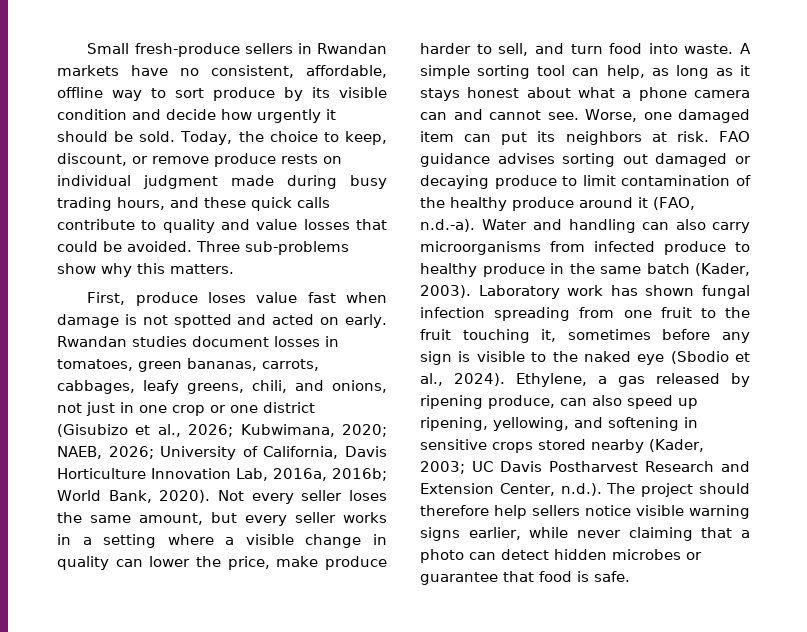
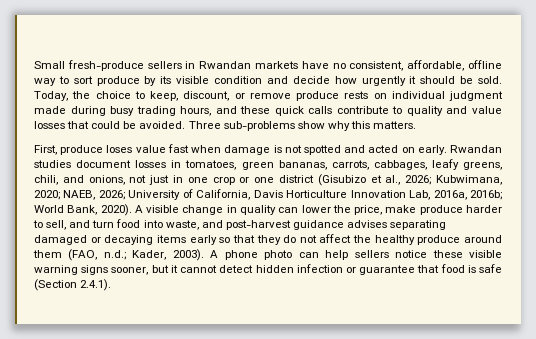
- Not every seller loses the same amount, but every seller works in a setting where a visible change in quality can lower the price, make produce harder to sell, and turn food into waste. A simple sorting tool can help, as long as it stays honest about what a phone camera can and cannot see. Worse, one damaged item can put its neighbors at risk. FAO guidance advises sorting out damaged or decaying produce to limit contamination of the healthy produce around it (FAO, n.d.-a). Water and handling can also carry microorganisms from infected produce to healthy produce in the same batch (Kader, 2003). Laboratory work has shown fungal infection spreading from one fruit to the fruit touching it, sometimes before any sign is visible to the naked eye (Sbodio et al., 2024). Ethylene, a gas released by ripening produce, can also speed up ripening, yellowing, and softening in sensitive crops stored nearby (Kader, 2003; UC Davis Postharvest Research and Extension Center, n.d.). The project should therefore help sellers notice visible warning signs earlier, while never claiming that a photo can detect hidden microbes or guarantee that food is safe.
+ A visible change in quality can lower the price, make produce harder to sell, and turn food into waste, and post-harvest guidance advises separating damaged or decaying items early so that they do not affect the healthy produce around them (FAO, n.d.; Kader, 2003). A phone photo can help sellers notice these visible warning signs sooner, but it cannot detect hidden infection or guarantee that food is safe (Section 2.4.1).

